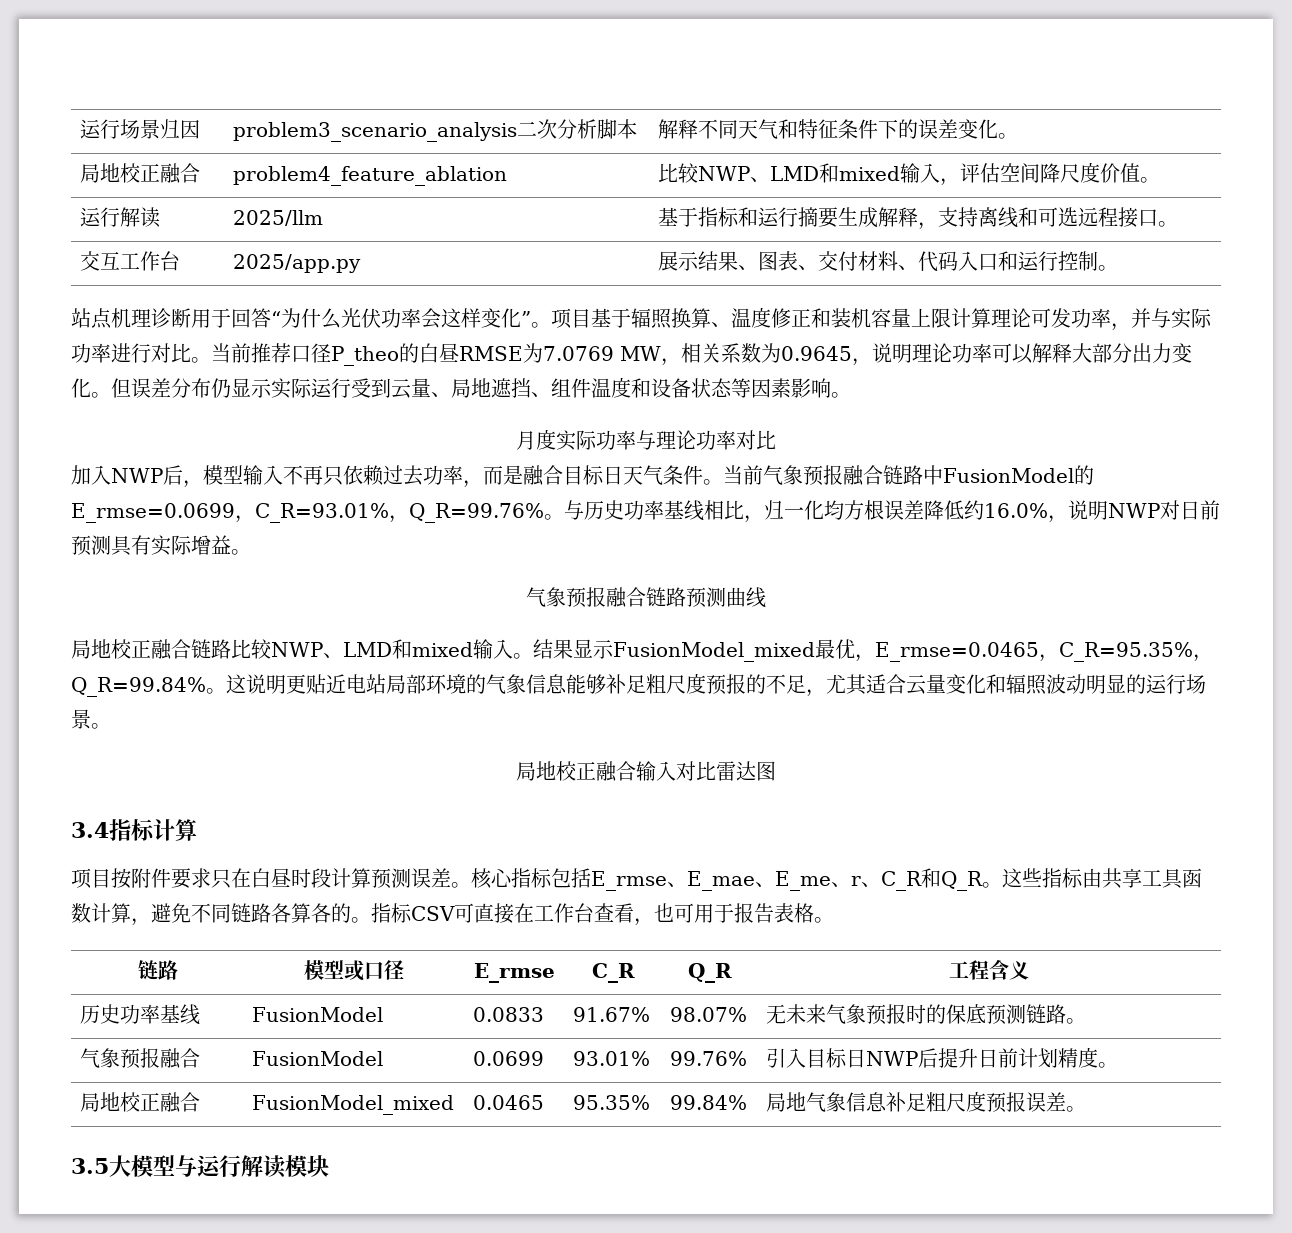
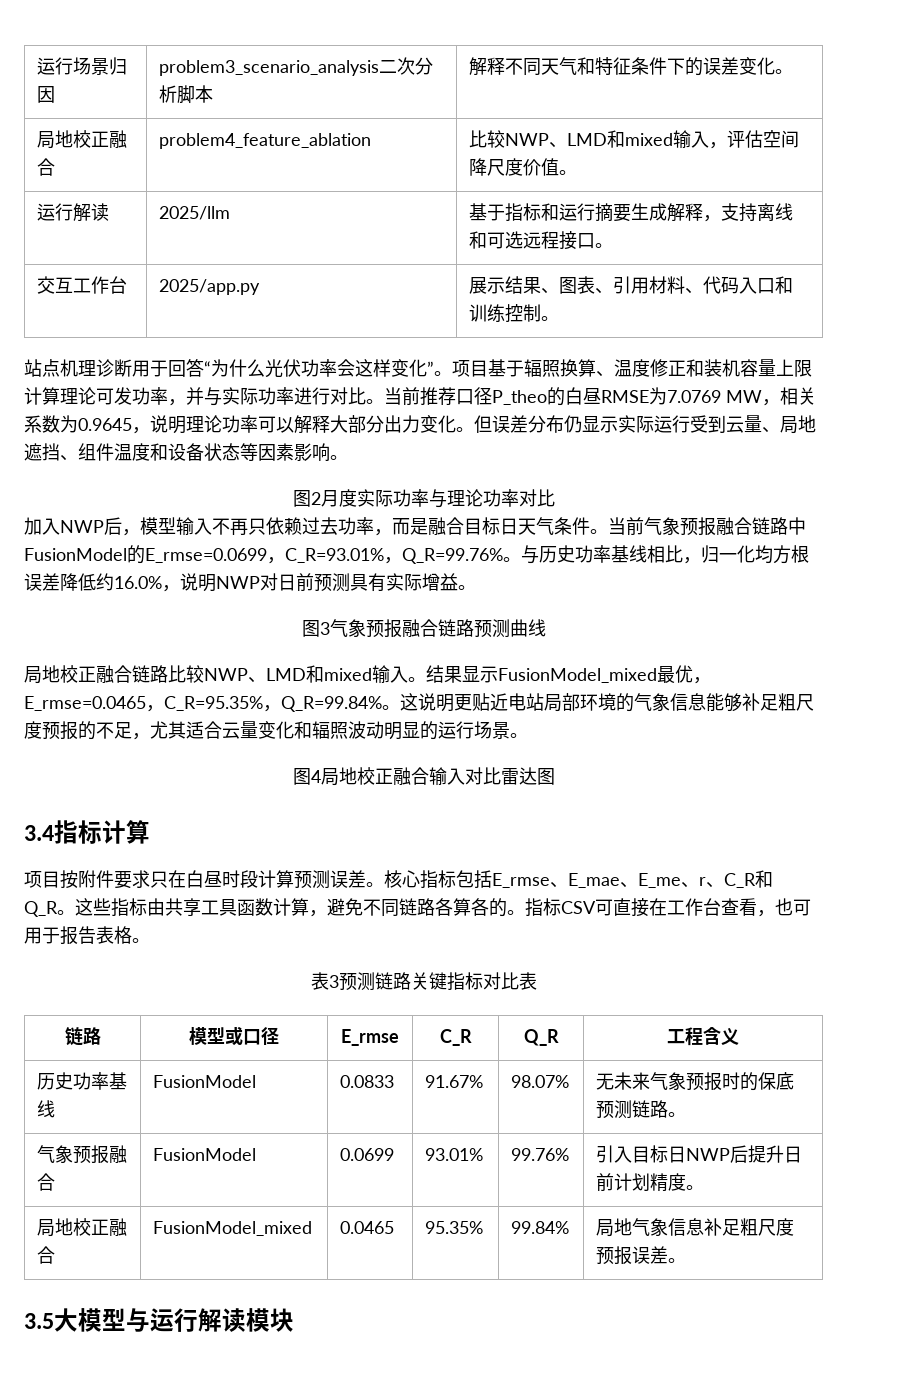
- 交互工作台 | 2025/app.py | 展示结果、图表、交付材料、代码入口和运行控制。
+ 交互工作台 | 2025/app.py | 展示结果、图表、引用材料、代码入口和训练控制。
- 月度实际功率与理论功率对比
+ 图2月度实际功率与理论功率对比
- 气象预报融合链路预测曲线
+ 图3气象预报融合链路预测曲线
- 局地校正融合输入对比雷达图
+ 图4局地校正融合输入对比雷达图
+ 表3预测链路关键指标对比表

